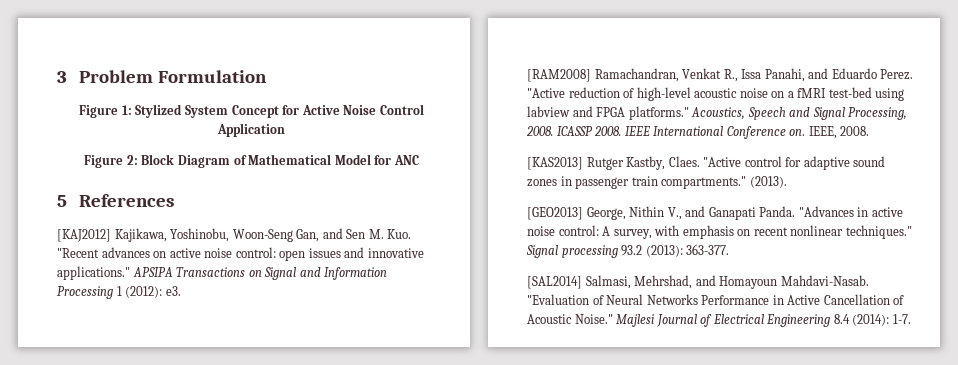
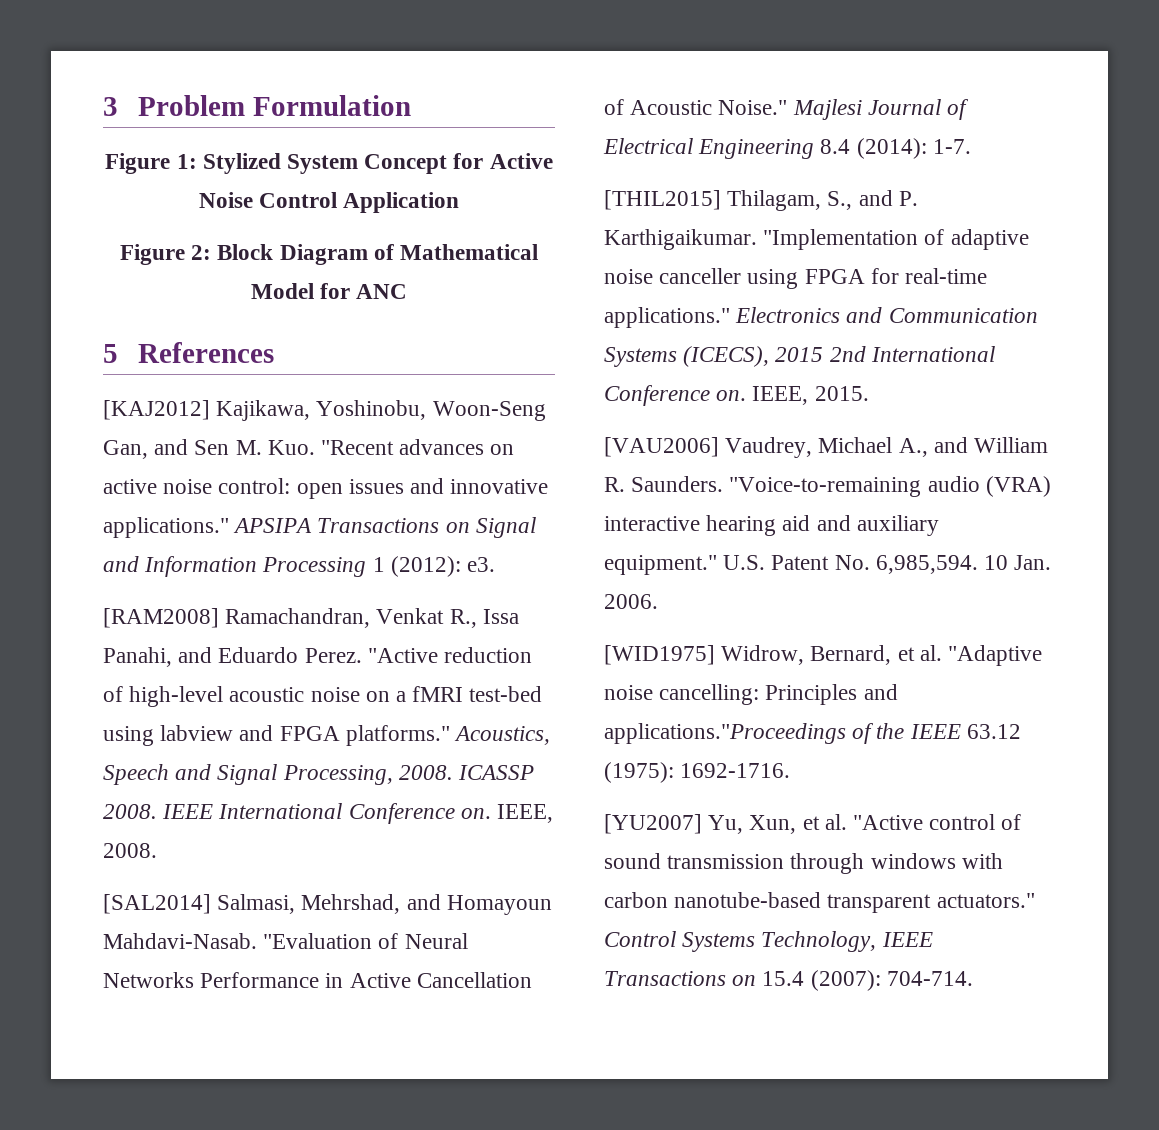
- [KAS2013] Rutger Kastby, Claes. "Active control for adaptive sound zones in passenger train compartments." (2013).
- [GEO2013] George, Nithin V., and Ganapati Panda. "Advances in active noise control: A survey, with emphasis on recent nonlinear techniques." Signal processing 93.2 (2013): 363-377.
+ [THIL2015] Thilagam, S., and P. Karthigaikumar. "Implementation of adaptive noise canceller using FPGA for real-time applications." Electronics and Communication Systems (ICECS), 2015 2nd International Conference on. IEEE, 2015.
+ [VAU2006] Vaudrey, Michael A., and William R. Saunders. "Voice-to-remaining audio (VRA) interactive hearing aid and auxiliary equipment." U.S. Patent No. 6,985,594. 10 Jan. 2006.
+ [WID1975] Widrow, Bernard, et al. "Adaptive noise cancelling: Principles and applications."Proceedings of the IEEE 63.12 (1975): 1692-1716.
+ [YU2007] Yu, Xun, et al. "Active control of sound transmission through windows with carbon nanotube-based transparent actuators." Control Systems Technology, IEEE Transactions on 15.4 (2007): 704-714.

